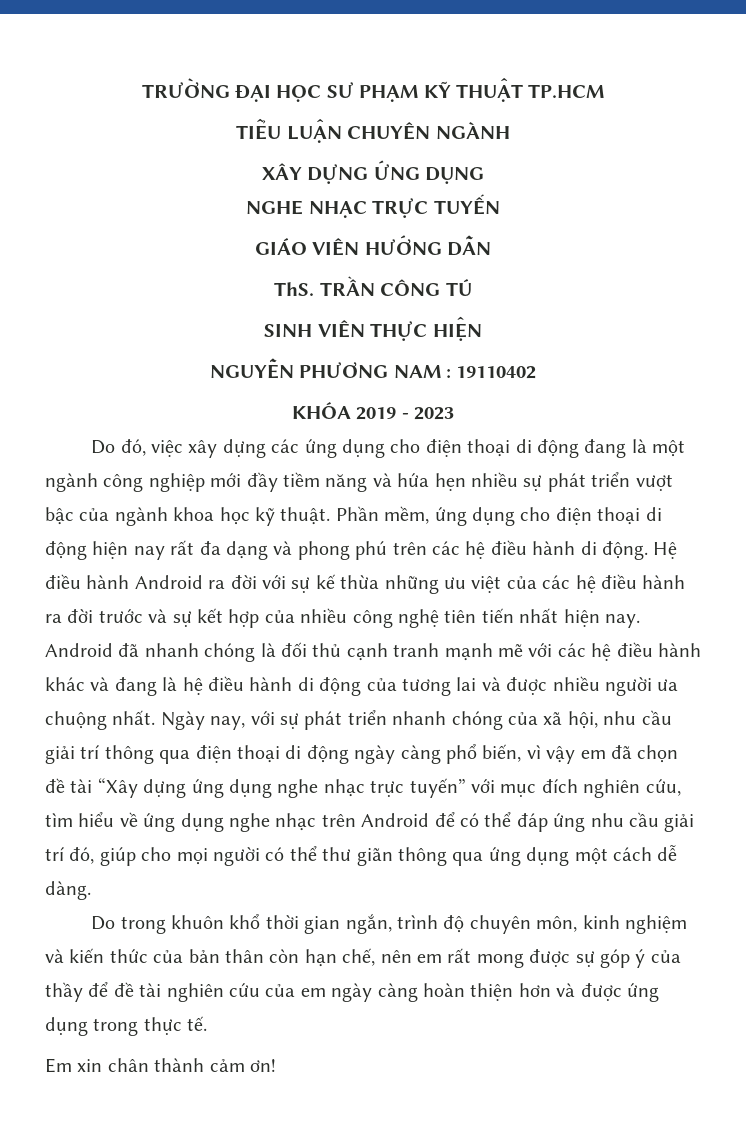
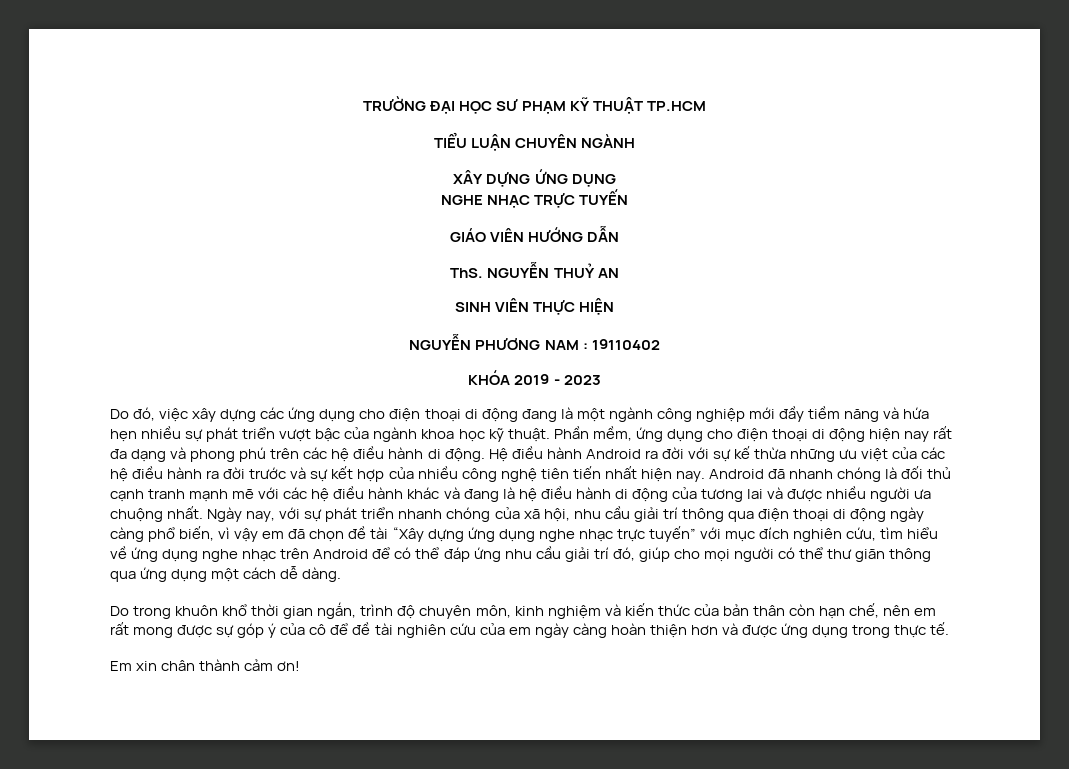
- ThS. TRẦN CÔNG TÚ
+ ThS. NGUYỄN THUỶ AN
- Do trong khuôn khổ thời gian ngắn, trình độ chuyên môn, kinh nghiệm và kiến thức của bản thân còn hạn chế, nên em rất mong được sự góp ý của thầy để đề tài nghiên cứu của em ngày càng hoàn thiện hơn và được ứng dụng trong thực tế.
+ Do trong khuôn khổ thời gian ngắn, trình độ chuyên môn, kinh nghiệm và kiến thức của bản thân còn hạn chế, nên em rất mong được sự góp ý của cô để đề tài nghiên cứu của em ngày càng hoàn thiện hơn và được ứng dụng trong thực tế.

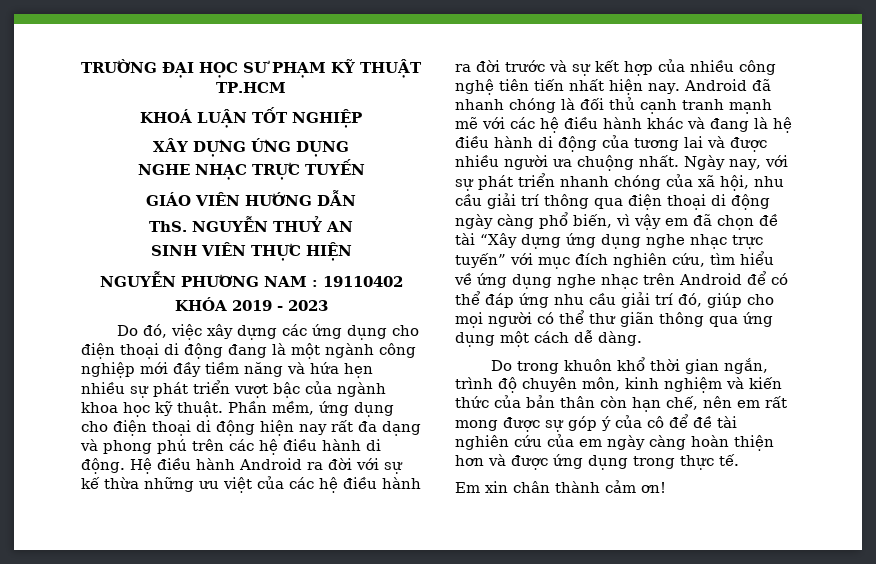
- TIỂU LUẬN CHUYÊN NGÀNH
+ KHOÁ LUẬN TỐT NGHIỆP

